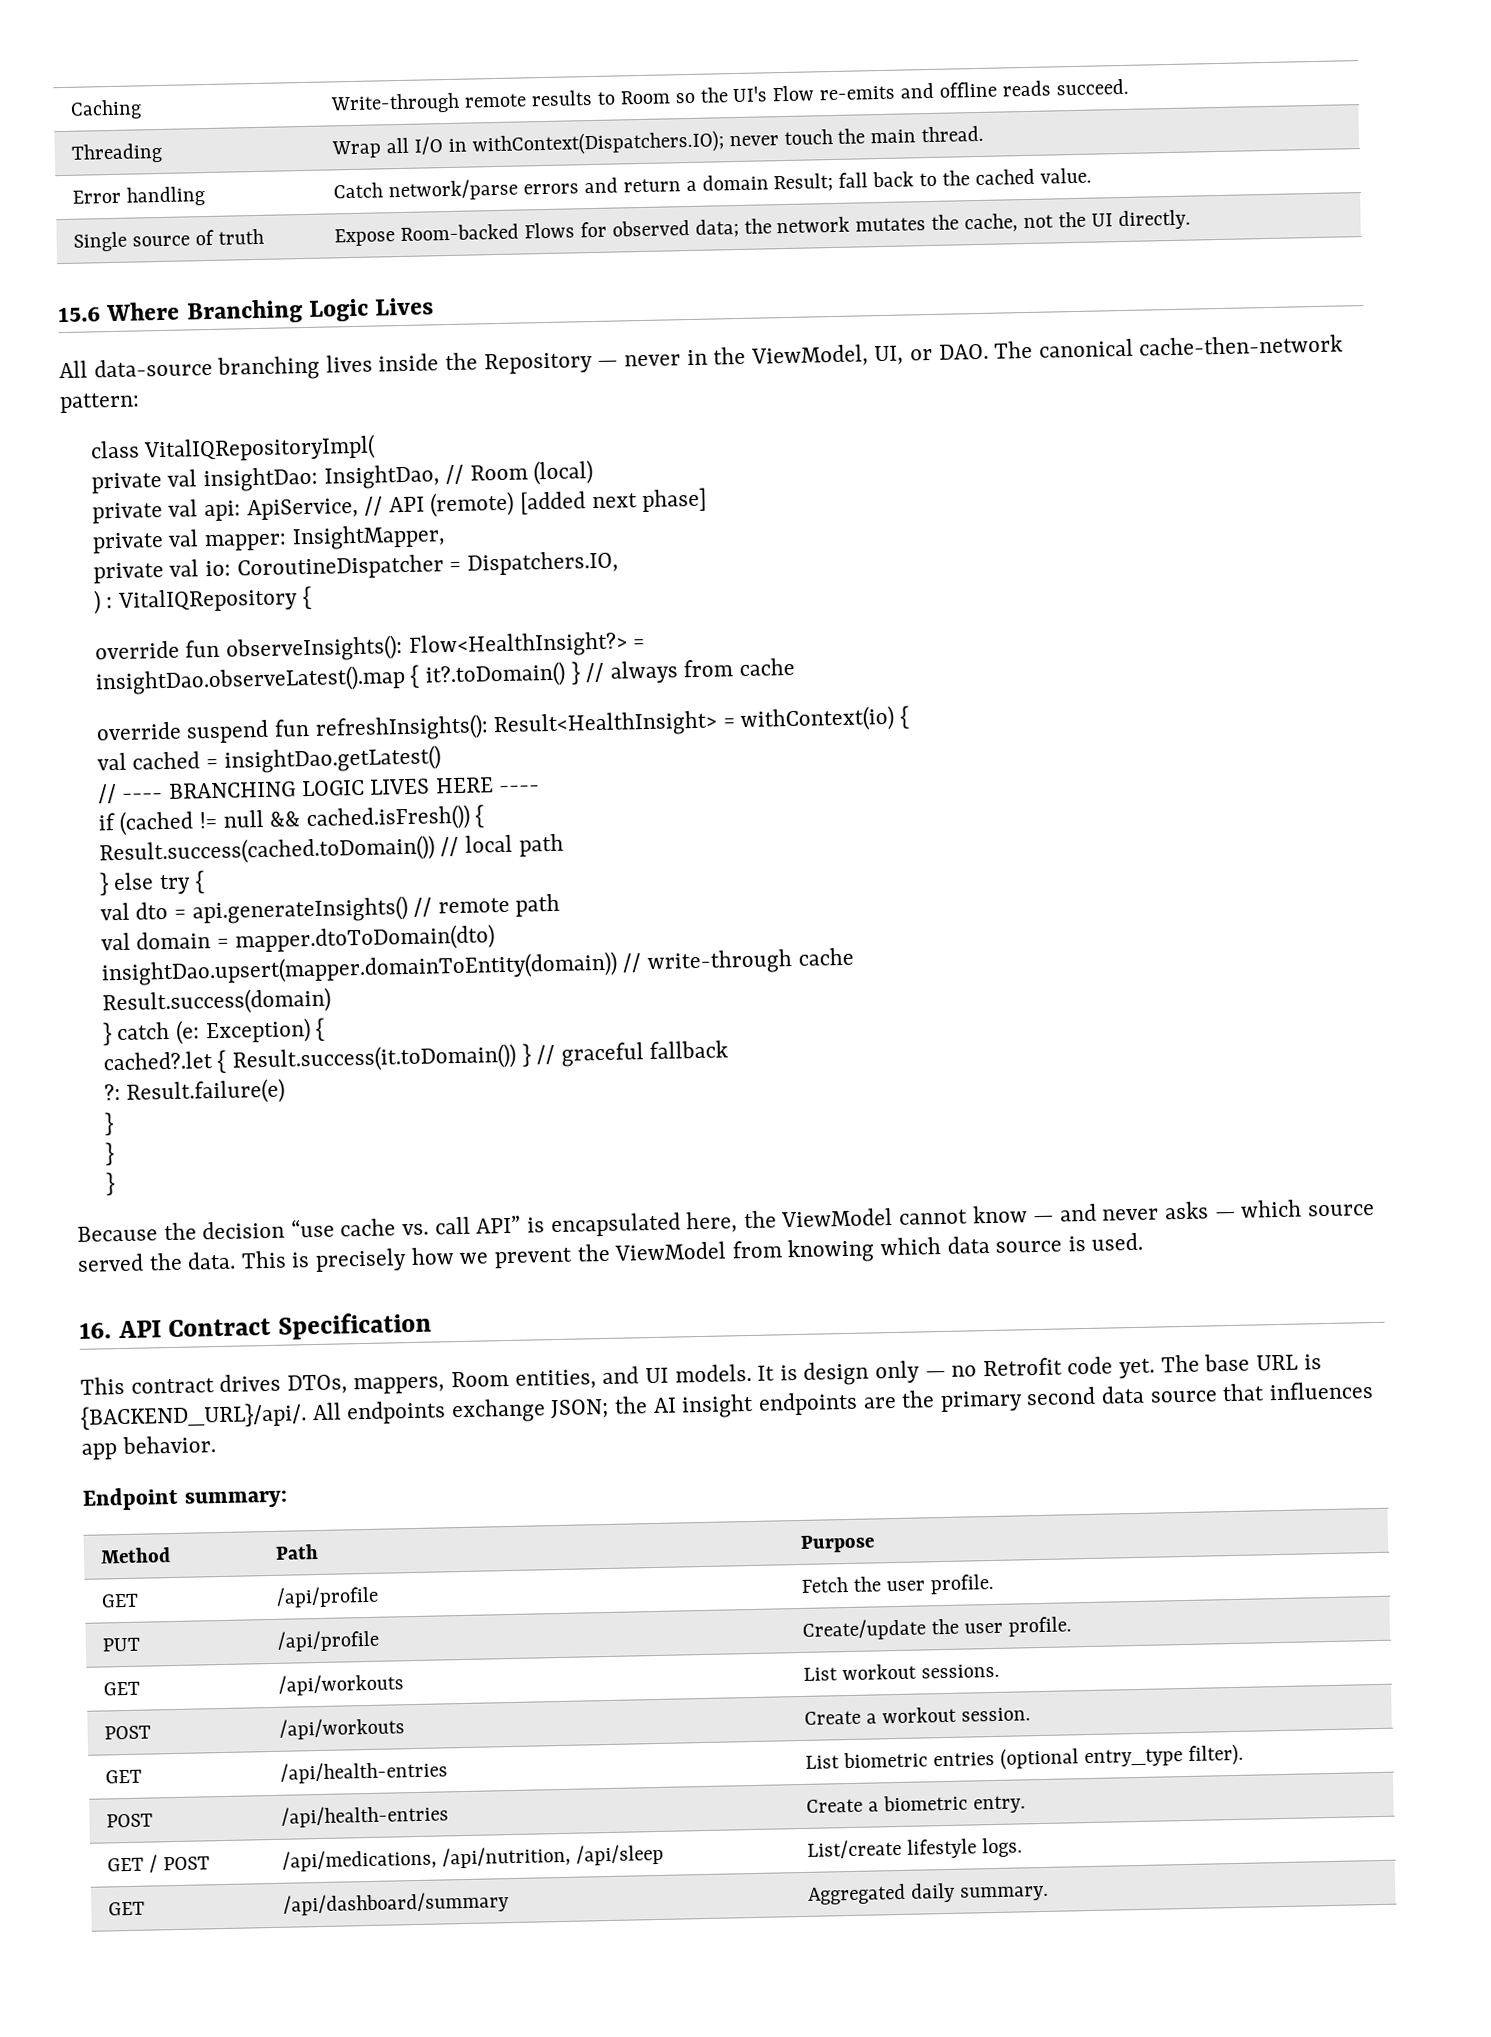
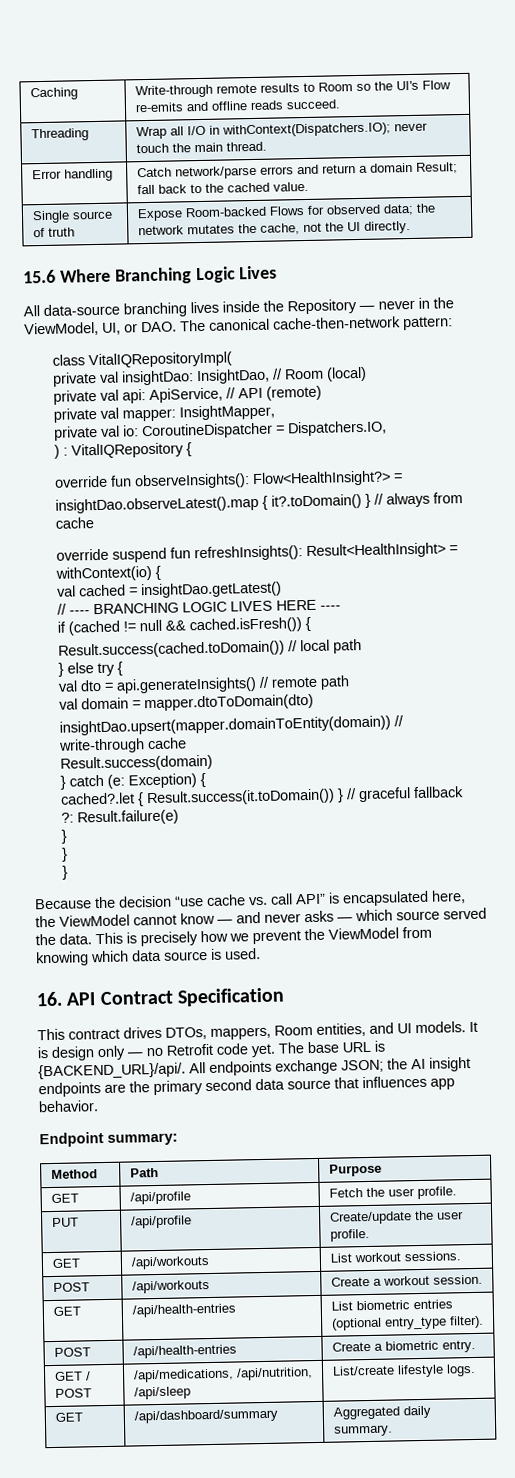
- private val api: ApiService, // API (remote) [added next phase]
+ private val api: ApiService, // API (remote)

